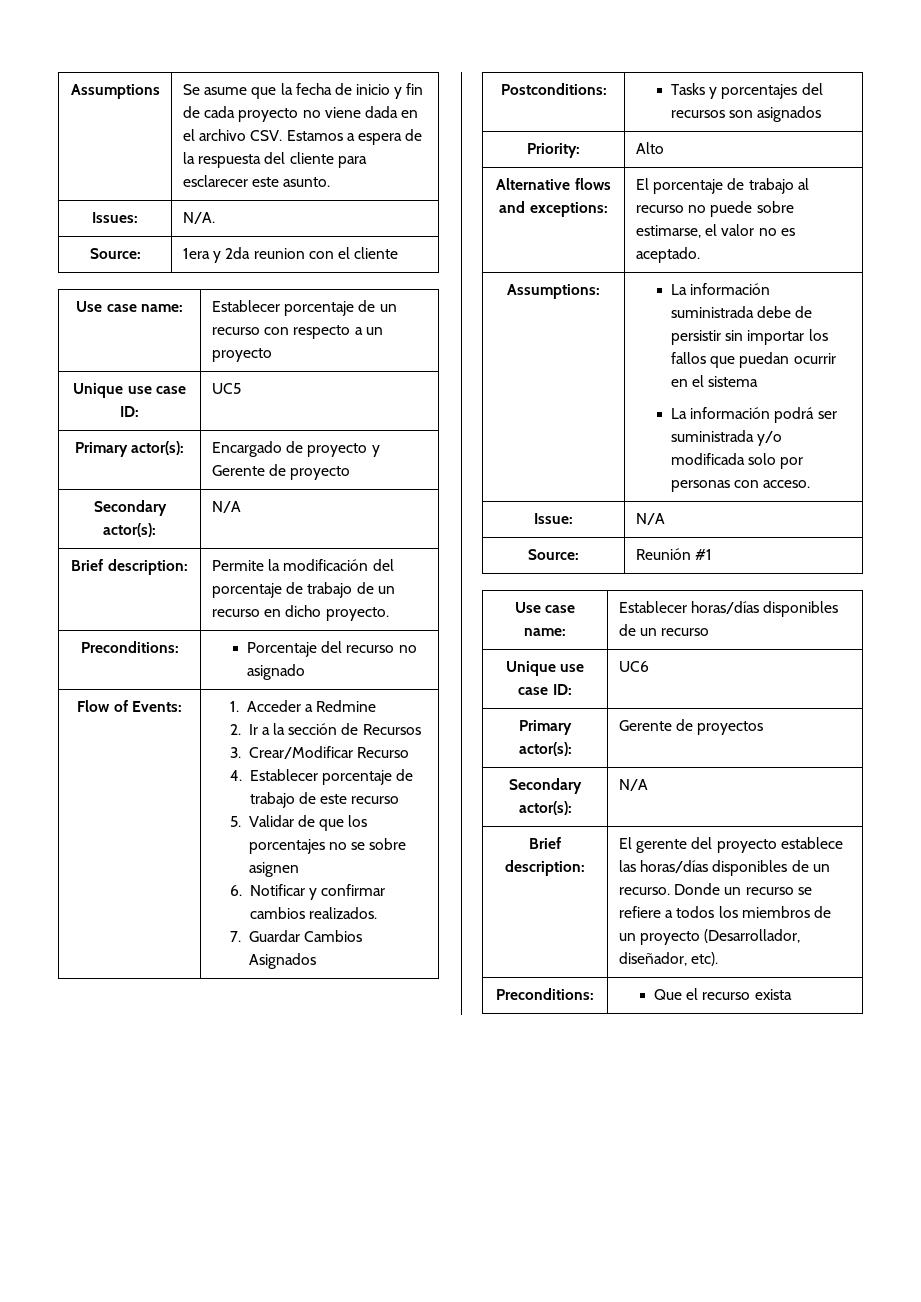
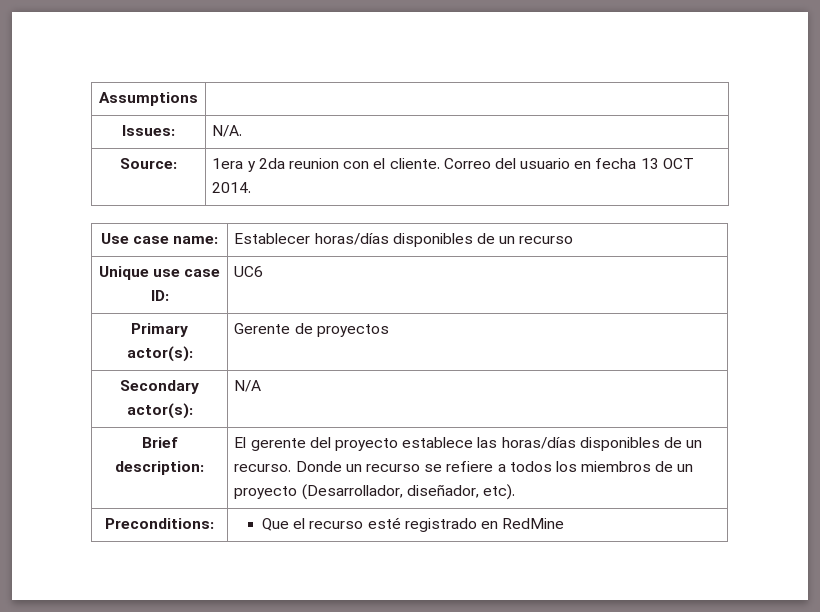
- Assumptions | Se asume que la fecha de inicio y fin de cada proyecto no viene dada en el archivo CSV. Estamos a espera de la respuesta del cliente para esclarecer este asunto.
+ Assumptions |
- Source: | 1era y 2da reunion con el cliente
- Use case name: | Establecer porcentaje de un recurso con respecto a un proyecto
- Unique use case ID: | UC5
- Primary actor(s): | Encargado de proyecto y Gerente de proyecto
- Secondary actor(s): | N/A
- Brief description: | Permite la modificación del porcentaje de trabajo de un recurso en dicho proyecto.
- Preconditions: | Porcentaje del recurso no asignado
- Flow of Events: | 1. Acceder a Redmine
- 2. Ir a la sección de Recursos
- 3. Crear/Modificar Recurso
- 4. Establecer porcentaje de trabajo de este recurso
- 5. Validar de que los porcentajes no se sobre asignen
- 6. Notificar y confirmar cambios realizados.
- 7. Guardar Cambios Asignados
- Postconditions: | Tasks y porcentajes del recursos son asignados
- Priority: | Alto
- Alternative flows and exceptions: | El porcentaje de trabajo al recurso no puede sobre estimarse, el valor no es aceptado.
- Assumptions: | La información suministrada debe de persistir sin importar los fallos que puedan ocurrir en el sistema
- La información podrá ser suministrada y/o modificada solo por personas con acceso.
- Issue: | N/A
- Source: | Reunión #1
+ Source: | 1era y 2da reunion con el cliente. Correo del usuario en fecha 13 OCT 2014.
- Preconditions: | Que el recurso exista
+ Preconditions: | Que el recurso esté registrado en RedMine

